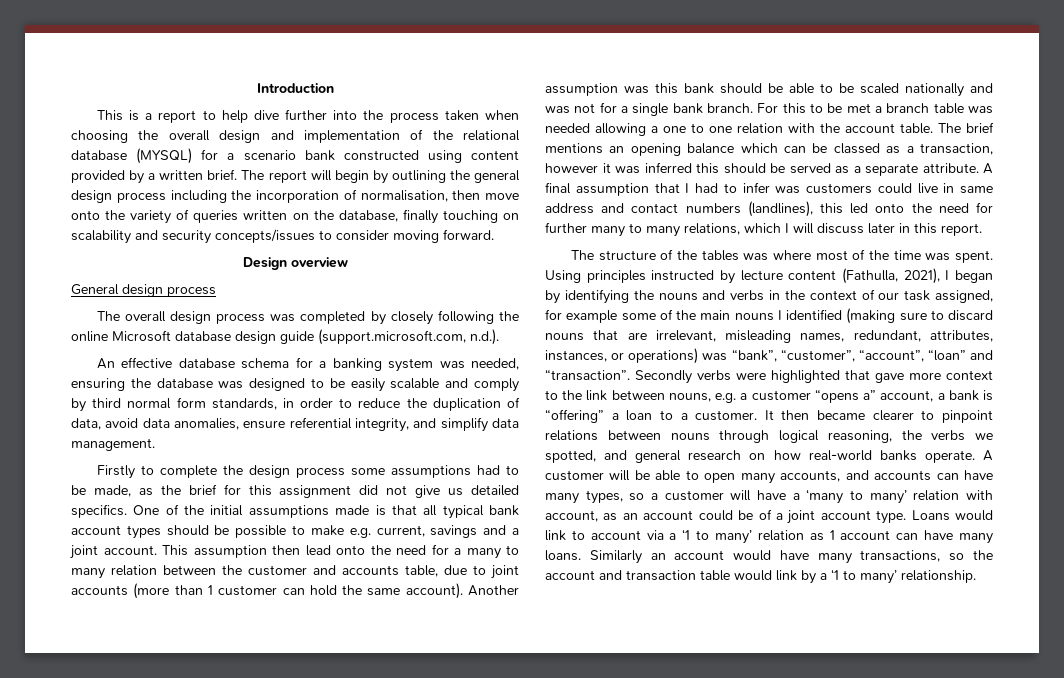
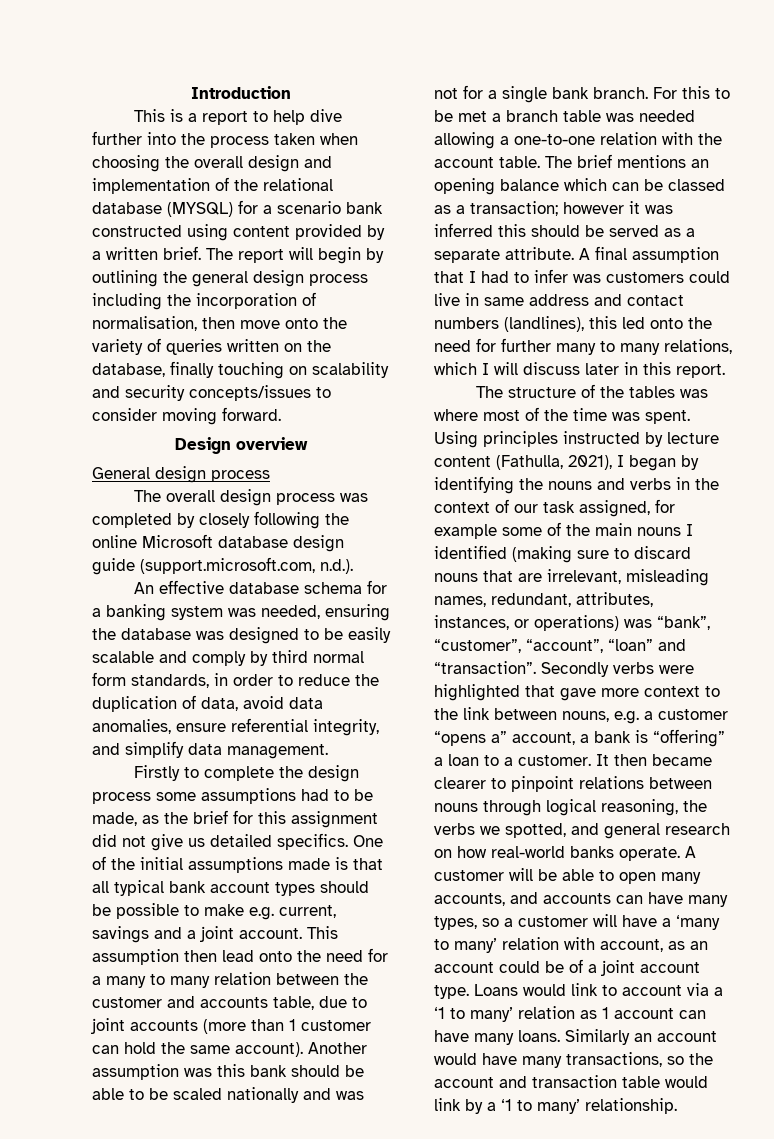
- For this to be met a branch table was needed allowing a one to one relation with the account table.
+ For this to be met a branch table was needed allowing a one-to-one relation with the account table.
- The brief mentions an opening balance which can be classed as a transaction, however it was inferred this should be served as a separate attribute.
+ The brief mentions an opening balance which can be classed as a transaction; however it was inferred this should be served as a separate attribute.

